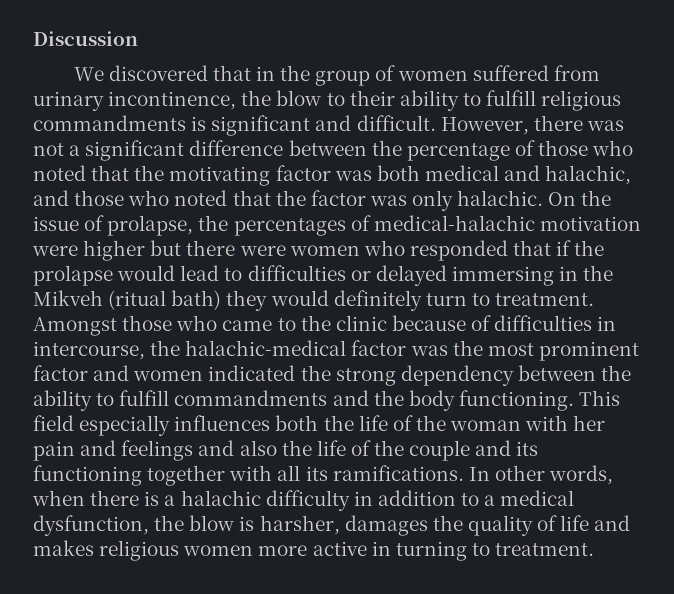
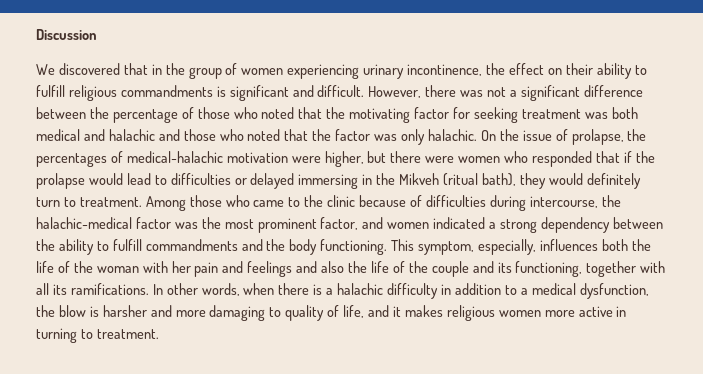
- We discovered that in the group of women suffered from urinary incontinence, the blow to their ability to fulfill religious commandments is significant and difficult.
+ We discovered that in the group of women experiencing urinary incontinence, the effect on their ability to fulfill religious commandments is significant and difficult.
- However, there was not a significant difference between the percentage of those who noted that the motivating factor was both medical and halachic, and those who noted that the factor was only halachic.
+ However, there was not a significant difference between the percentage of those who noted that the motivating factor for seeking treatment was both medical and halachic and those who noted that the factor was only halachic.
- On the issue of prolapse, the percentages of medical-halachic motivation were higher but there were women who responded that if the prolapse would lead to difficulties or delayed immersing in the Mikveh (ritual bath) they would definitely turn to treatment.
+ On the issue of prolapse, the percentages of medical-halachic motivation were higher, but there were women who responded that if the prolapse would lead to difficulties or delayed immersing in the Mikveh (ritual bath), they would definitely turn to treatment.
- Amongst those who came to the clinic because of difficulties in intercourse, the halachic-medical factor was the most prominent factor and women indicated the strong dependency between the ability to fulfill commandments and the body functioning.
+ Among those who came to the clinic because of difficulties during intercourse, the halachic-medical factor was the most prominent factor, and women indicated a strong dependency between the ability to fulfill commandments and the body functioning.
- This field especially influences both the life of the woman with her pain and feelings and also the life of the couple and its functioning together with all its ramifications.
+ This symptom, especially, influences both the life of the woman with her pain and feelings and also the life of the couple and its functioning, together with all its ramifications.
- In other words, when there is a halachic difficulty in addition to a medical dysfunction, the blow is harsher, damages the quality of life and makes religious women more active in turning to treatment.
+ In other words, when there is a halachic difficulty in addition to a medical dysfunction, the blow is harsher and more damaging to quality of life, and it makes religious women more active in turning to treatment.

